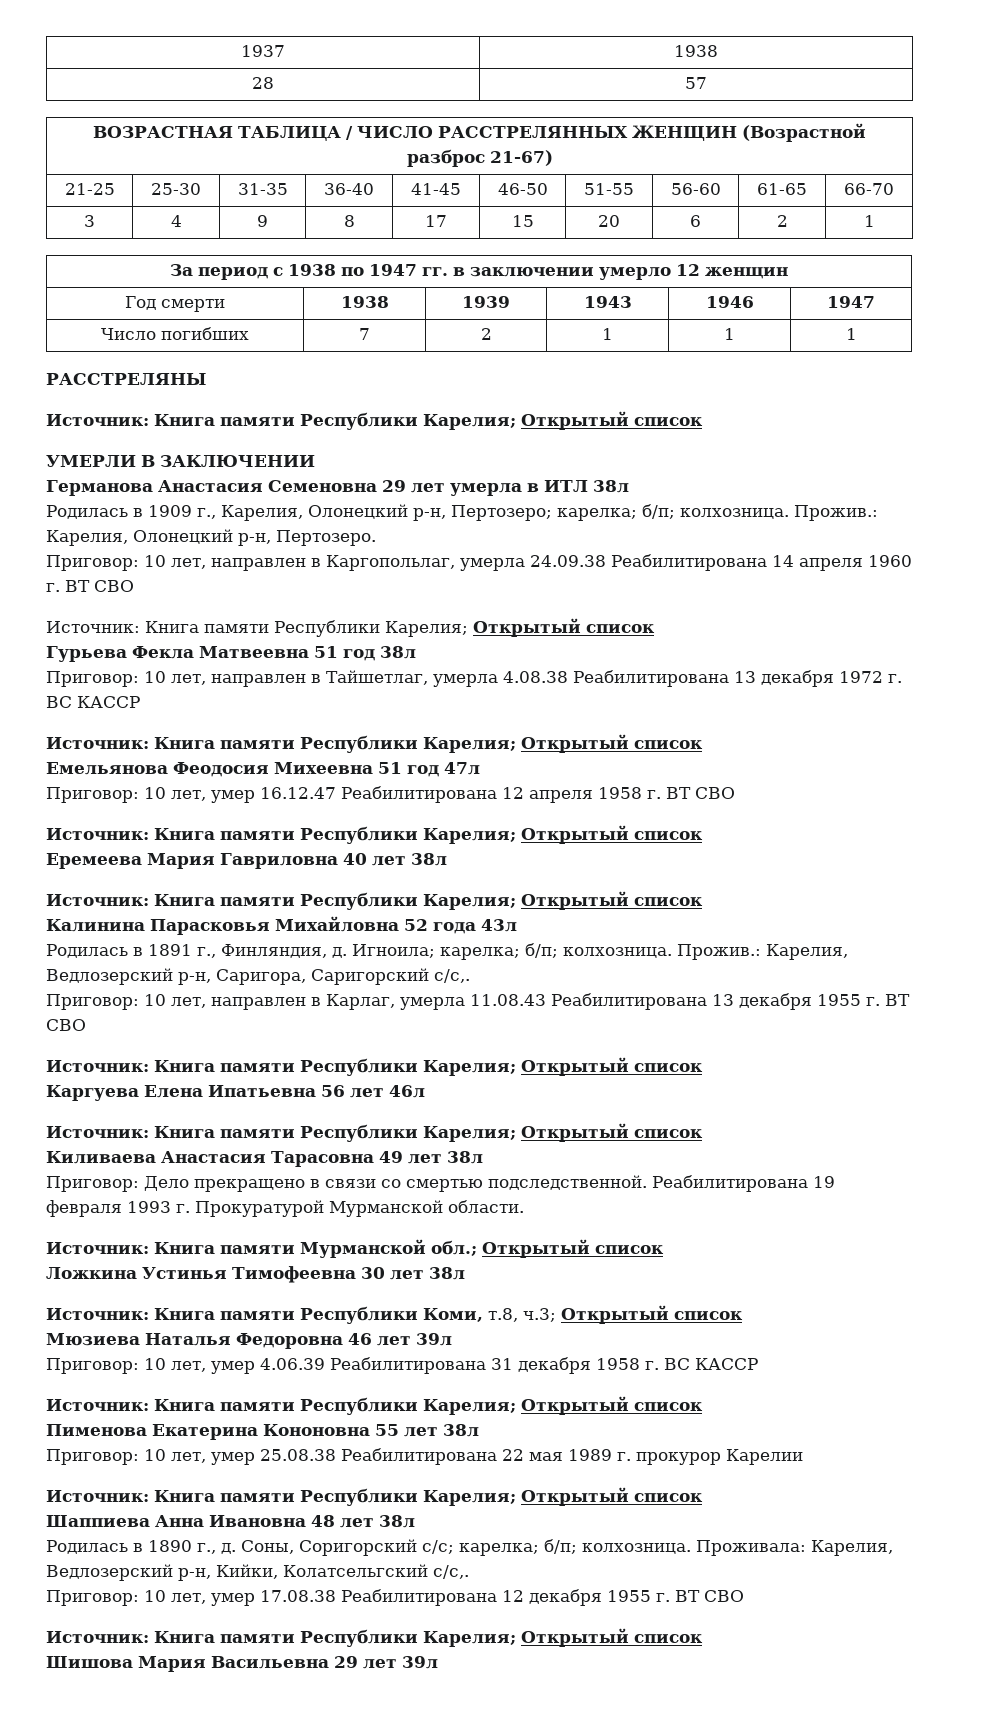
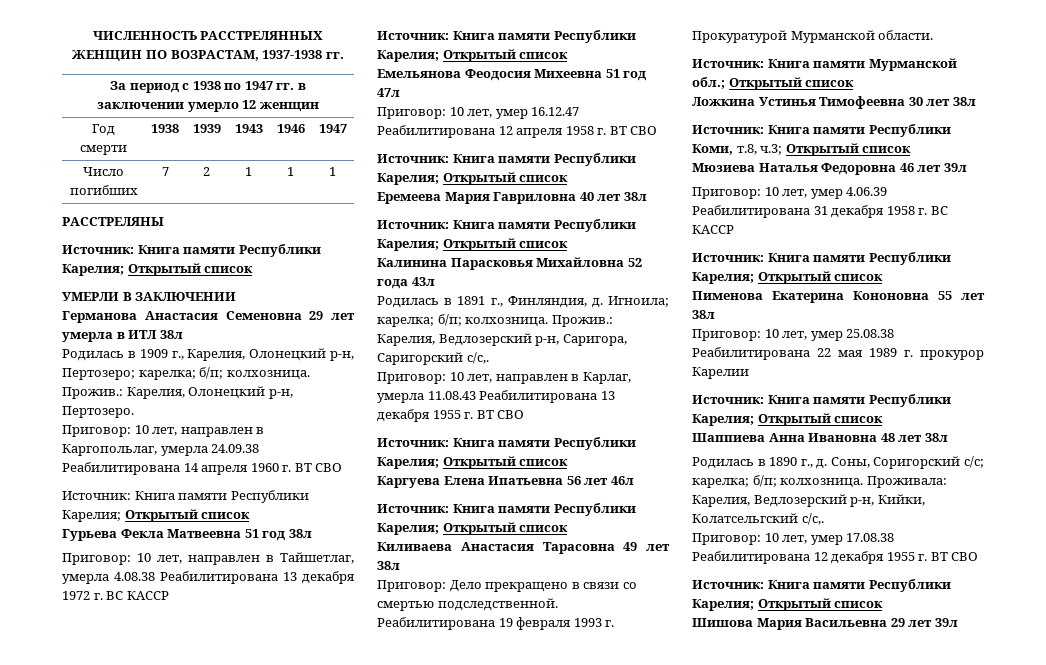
- 1937 | 1938
- 28 | 57
- ВОЗРАСТНАЯ ТАБЛИЦА / ЧИСЛО РАССТРЕЛЯННЫХ ЖЕНЩИН (Возрастной разброс 21-67)
- 21-25 | 25-30 | 31-35 | 36-40 | 41-45 | 46-50 | 51-55 | 56-60 | 61-65 | 66-70
- 3 | 4 | 9 | 8 | 17 | 15 | 20 | 6 | 2 | 1
+ ЧИСЛЕННОСТЬ РАССТРЕЛЯННЫХ ЖЕНЩИН ПО ВОЗРАСТАМ, 1937-1938 гг.

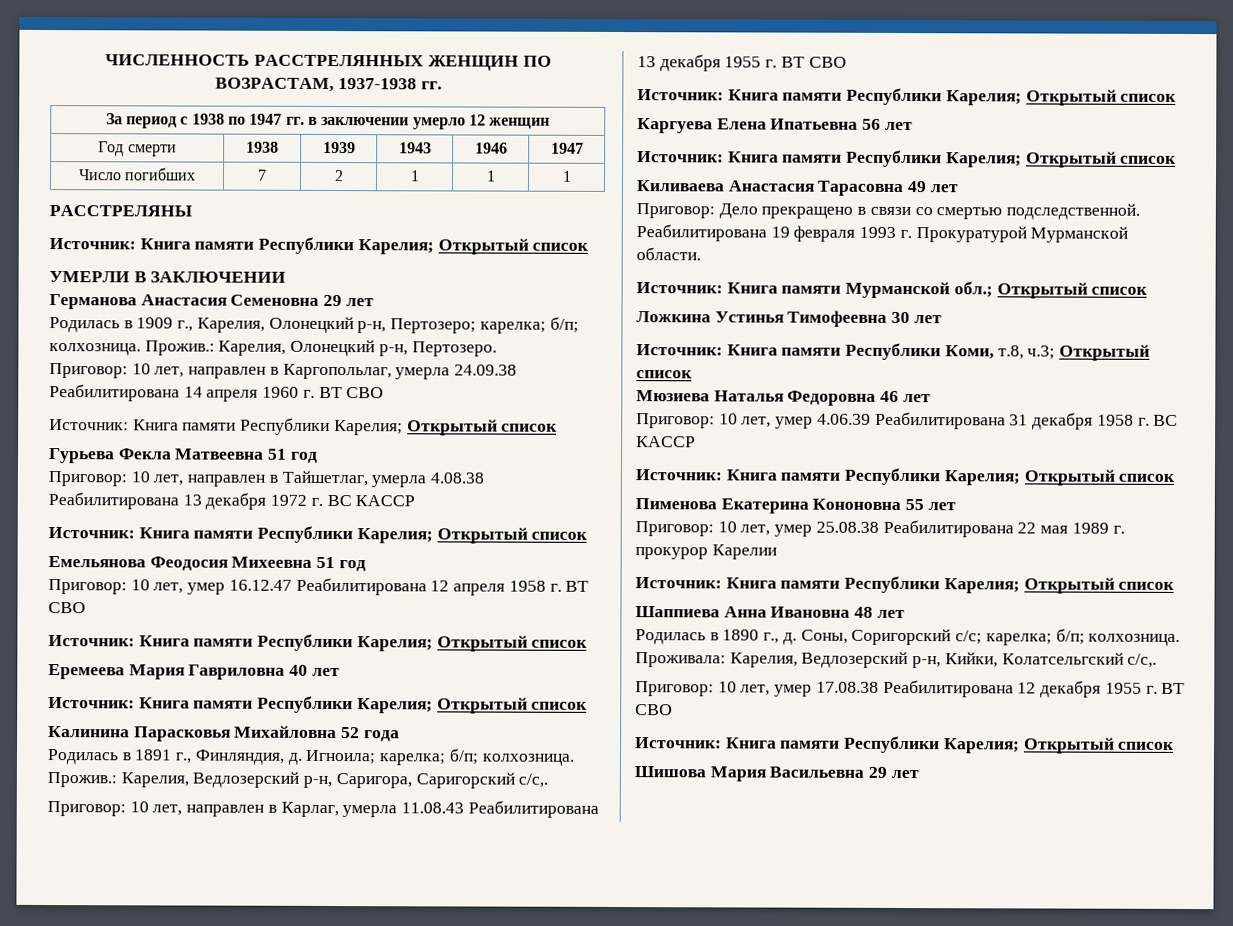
- Германова Анастасия Семеновна 29 лет умерла в ИТЛ 38л
+ Германова Анастасия Семеновна 29 лет
- Гурьева Фекла Матвеевна 51 год 38л
+ Гурьева Фекла Матвеевна 51 год
- Емельянова Феодосия Михеевна 51 год 47л
+ Емельянова Феодосия Михеевна 51 год
- Еремеева Мария Гавриловна 40 лет 38л
+ Еремеева Мария Гавриловна 40 лет
- Калинина Парасковья Михайловна 52 года 43л
+ Калинина Парасковья Михайловна 52 года
- Каргуева Елена Ипатьевна 56 лет 46л
+ Каргуева Елена Ипатьевна 56 лет
- Киливаева Анастасия Тарасовна 49 лет 38л
+ Киливаева Анастасия Тарасовна 49 лет
- Ложкина Устинья Тимофеевна 30 лет 38л
+ Ложкина Устинья Тимофеевна 30 лет
- Мюзиева Наталья Федоровна 46 лет 39л
+ Мюзиева Наталья Федоровна 46 лет
- Пименова Екатерина Кононовна 55 лет 38л
+ Пименова Екатерина Кононовна 55 лет
- Шаппиева Анна Ивановна 48 лет 38л
+ Шаппиева Анна Ивановна 48 лет
- Шишова Мария Васильевна 29 лет 39л
+ Шишова Мария Васильевна 29 лет

